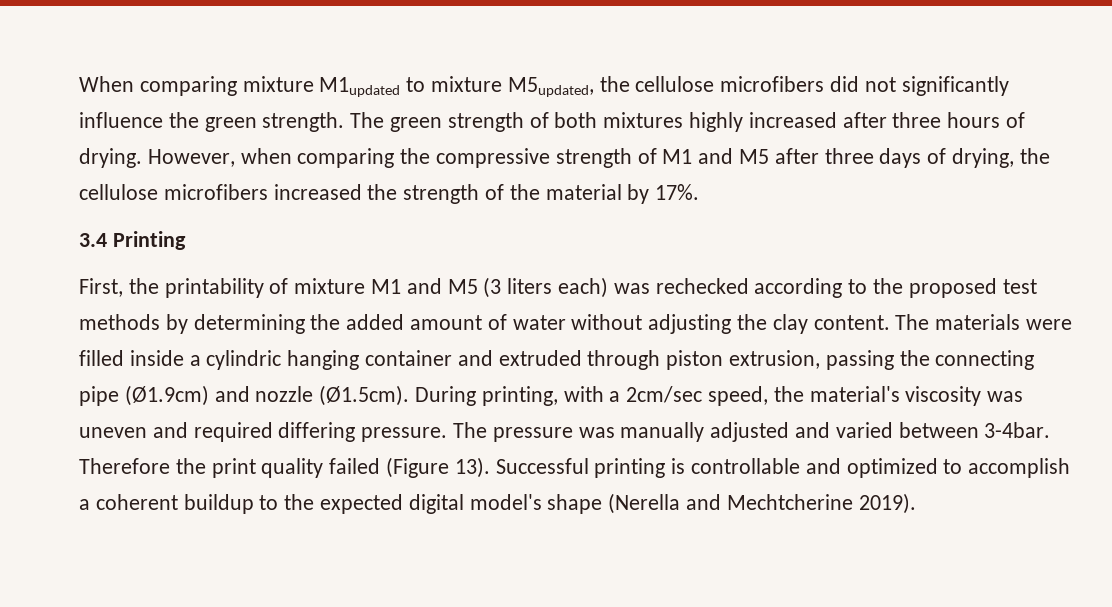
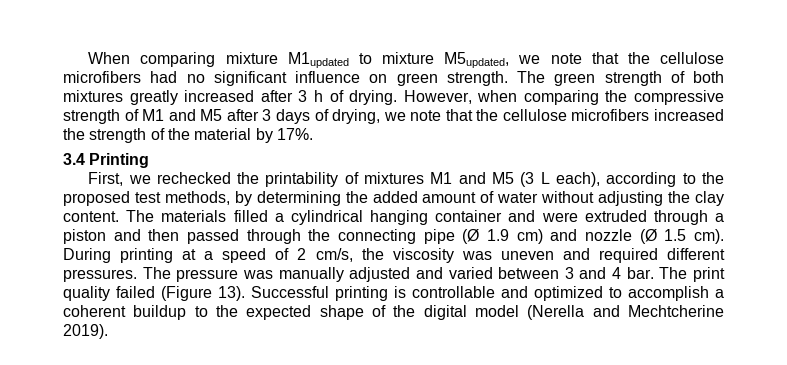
- When comparing mixture M1updated to mixture M5updated, the cellulose microfibers did not significantly influence the green strength.
+ When comparing mixture M1updated to mixture M5updated, we note that the cellulose microfibers had no significant influence on green strength.
- The green strength of both mixtures highly increased after three hours of drying.
+ The green strength of both mixtures greatly increased after 3 h of drying.
- However, when comparing the compressive strength of M1 and M5 after three days of drying, the cellulose microfibers increased the strength of the material by 17%.
+ However, when comparing the compressive strength of M1 and M5 after 3 days of drying, we note that the cellulose microfibers increased the strength of the material by 17%.
- First, the printability of mixture M1 and M5 (3 liters each) was rechecked according to the proposed test methods by determining the added amount of water without adjusting the clay content.
+ First, we rechecked the printability of mixtures M1 and M5 (3 L each), according to the proposed test methods, by determining the added amount of water without adjusting the clay content.
- The materials were filled inside a cylindric hanging container and extruded through piston extrusion, passing the connecting pipe (Ø1.9cm) and nozzle (Ø1.5cm). During printing, with a 2cm/sec speed, the material's viscosity was uneven and required differing pressure.
+ The materials filled a cylindrical hanging container and were extruded through a piston and then passed through the connecting pipe (Ø 1.9 cm) and nozzle (Ø 1.5 cm). During printing at a speed of 2 cm/s, the viscosity was uneven and required different pressures.
- The pressure was manually adjusted and varied between 3-4bar. Therefore the print quality failed (Figure 13).
+ The pressure was manually adjusted and varied between 3 and 4 bar. The print quality failed (Figure 13).
- Successful printing is controllable and optimized to accomplish a coherent buildup to the expected digital model's shape (Nerella and Mechtcherine 2019).
+ Successful printing is controllable and optimized to accomplish a coherent buildup to the expected shape of the digital model (Nerella and Mechtcherine 2019).

